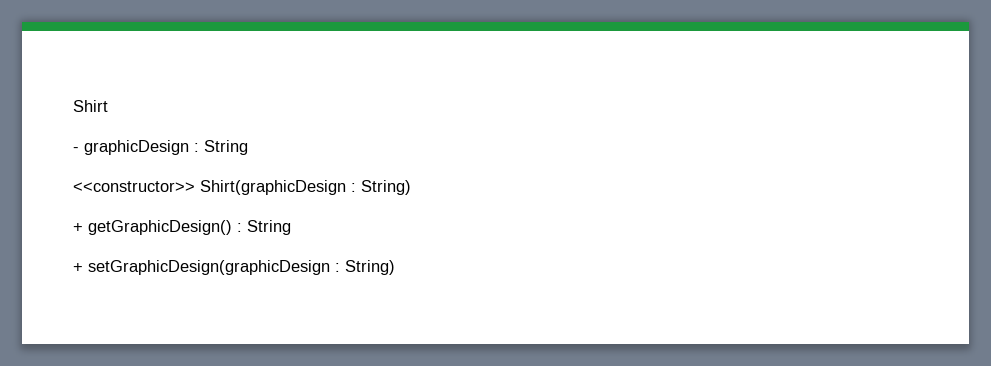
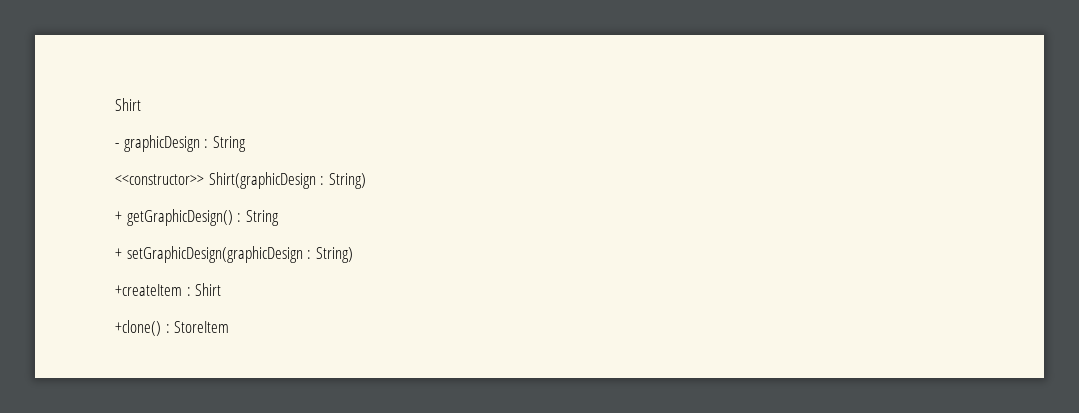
+ +createItem : Shirt
+ +clone() : StoreItem

